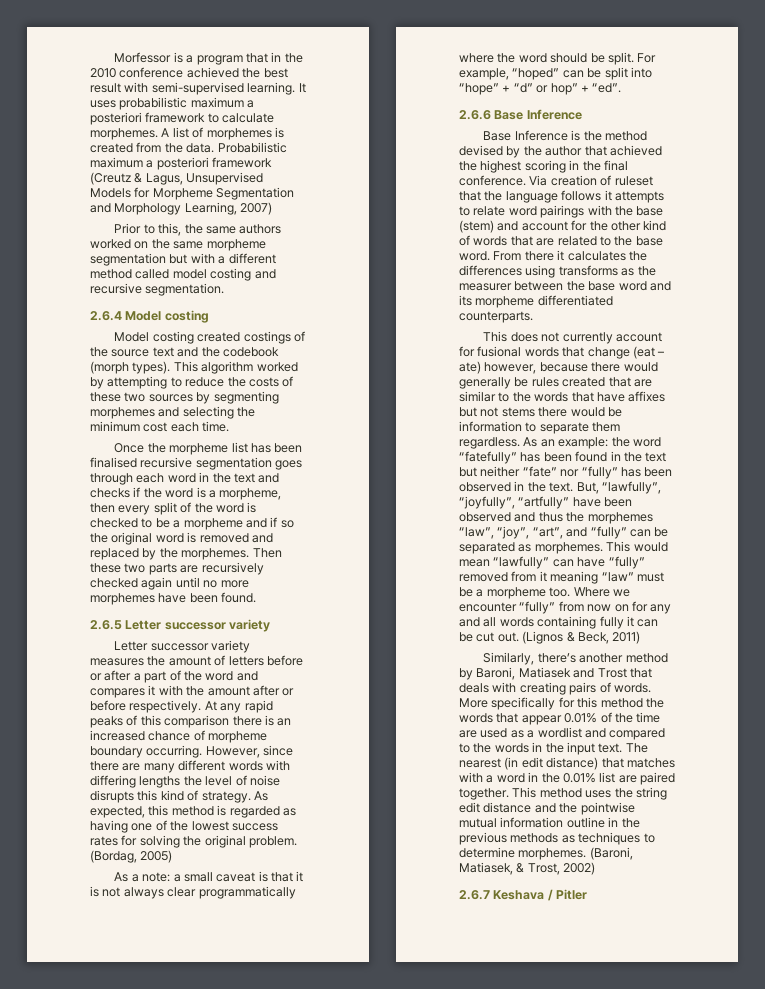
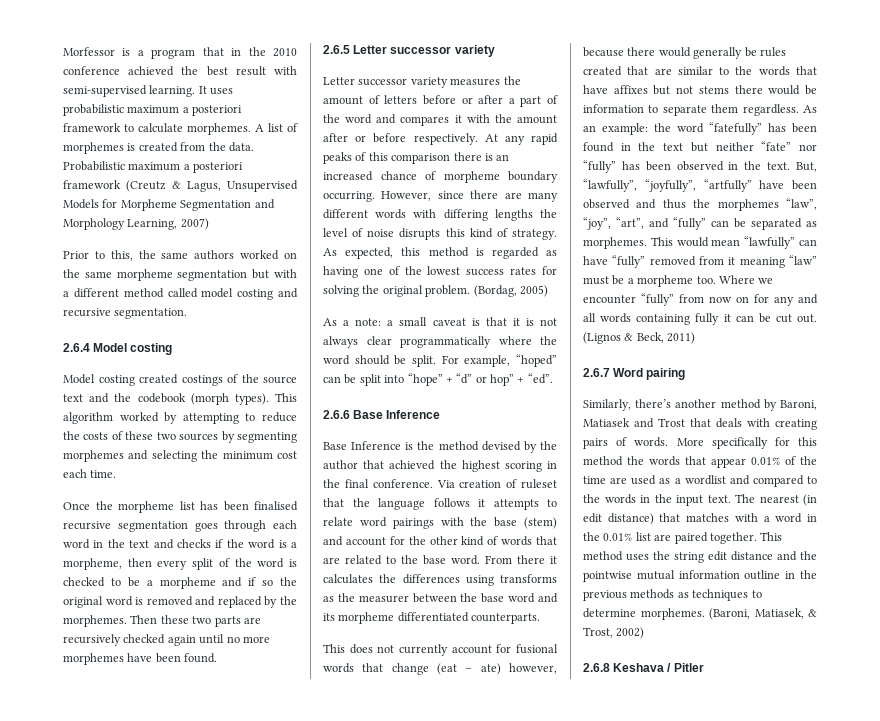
+ 2.6.7 Word pairing
- 2.6.7 Keshava / Pitler
+ 2.6.8 Keshava / Pitler

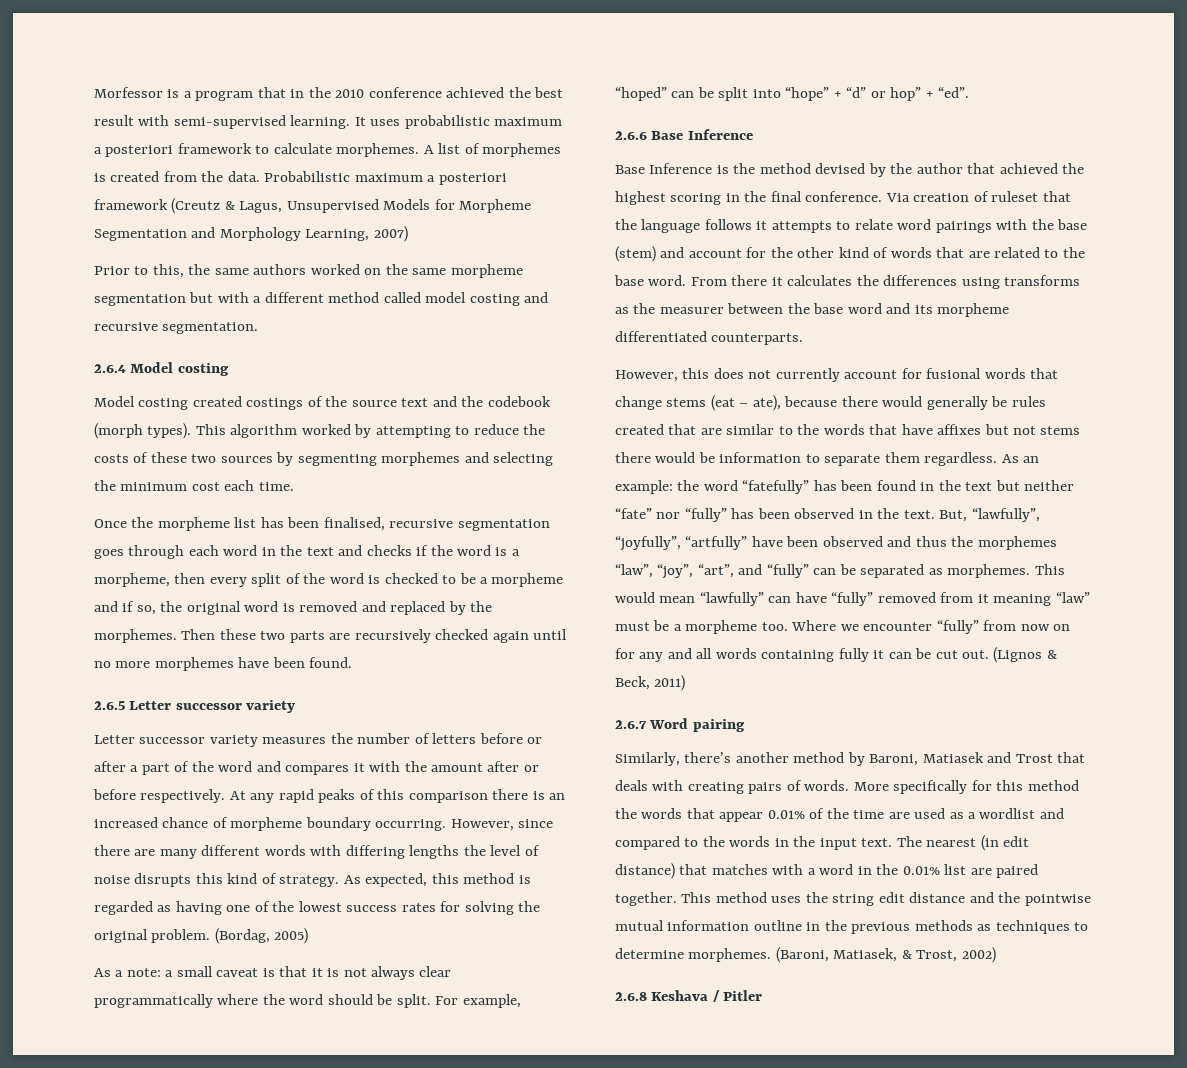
- Once the morpheme list has been finalised recursive segmentation goes through each word in the text and checks if the word is a morpheme, then every split of the word is checked to be a morpheme and if so the original word is removed and replaced by the morphemes.
+ Once the morpheme list has been finalised, recursive segmentation goes through each word in the text and checks if the word is a morpheme, then every split of the word is checked to be a morpheme and if so, the original word is removed and replaced by the morphemes.
- Letter successor variety measures the amount of letters before or after a part of the word and compares it with the amount after or before respectively.
+ Letter successor variety measures the number of letters before or after a part of the word and compares it with the amount after or before respectively.
- This does not currently account for fusional words that change (eat – ate) however, because there would generally be rules created that are similar to the words that have affixes but not stems there would be information to separate them regardless.
+ However, this does not currently account for fusional words that change stems (eat – ate), because there would generally be rules created that are similar to the words that have affixes but not stems there would be information to separate them regardless.

